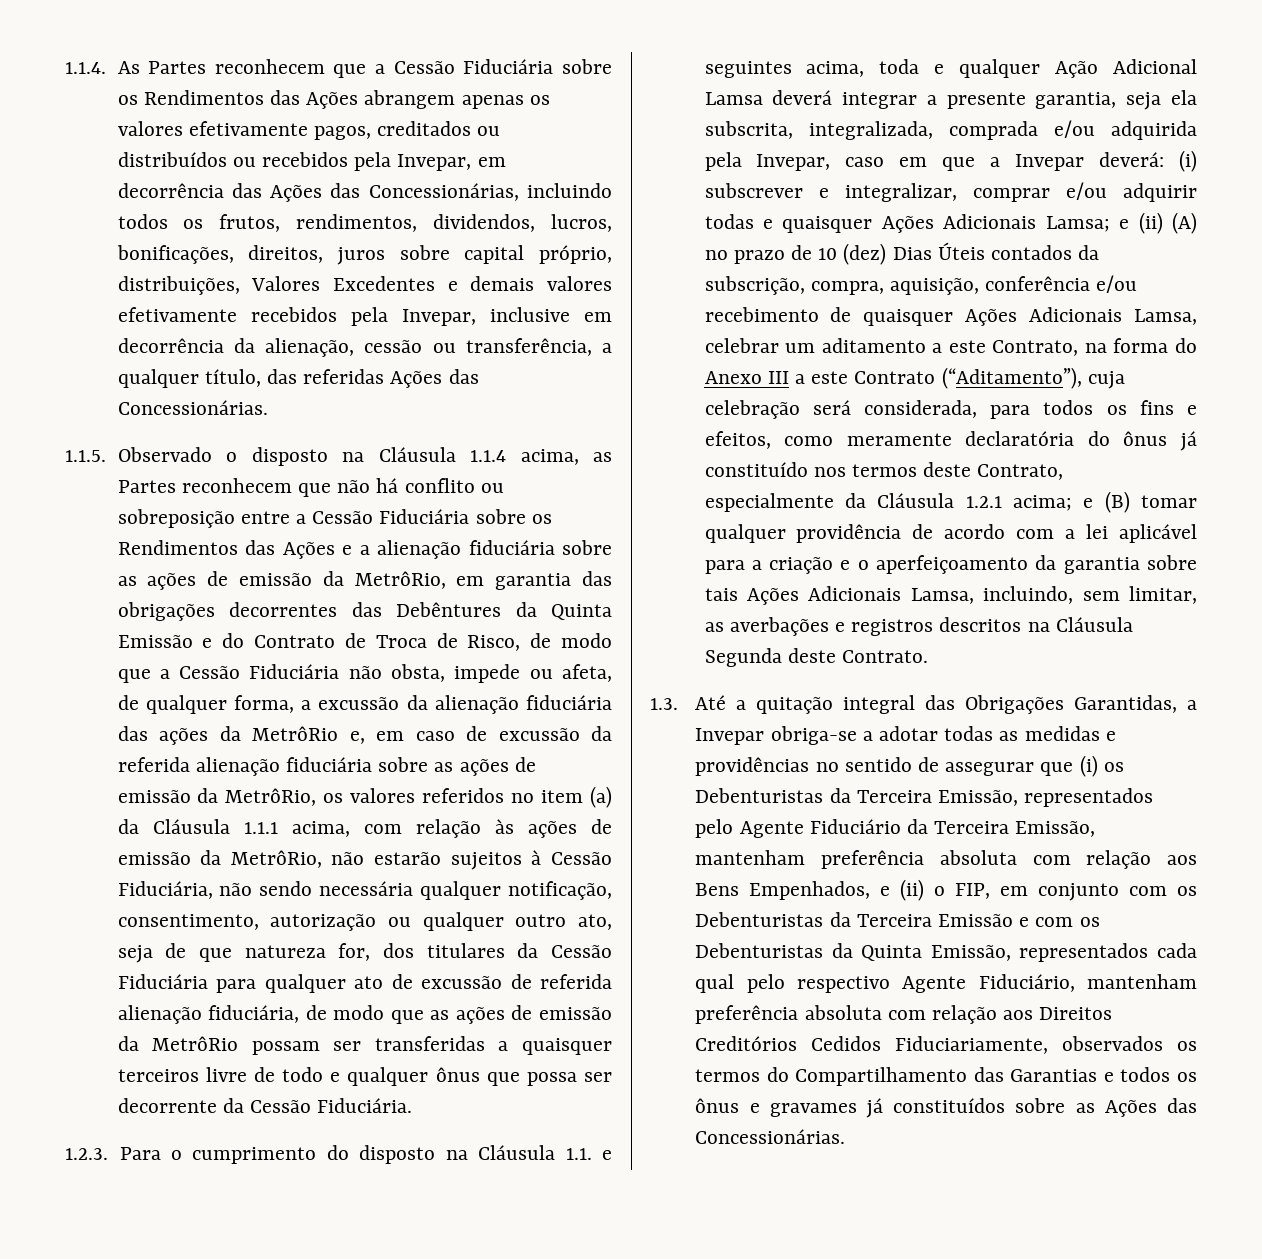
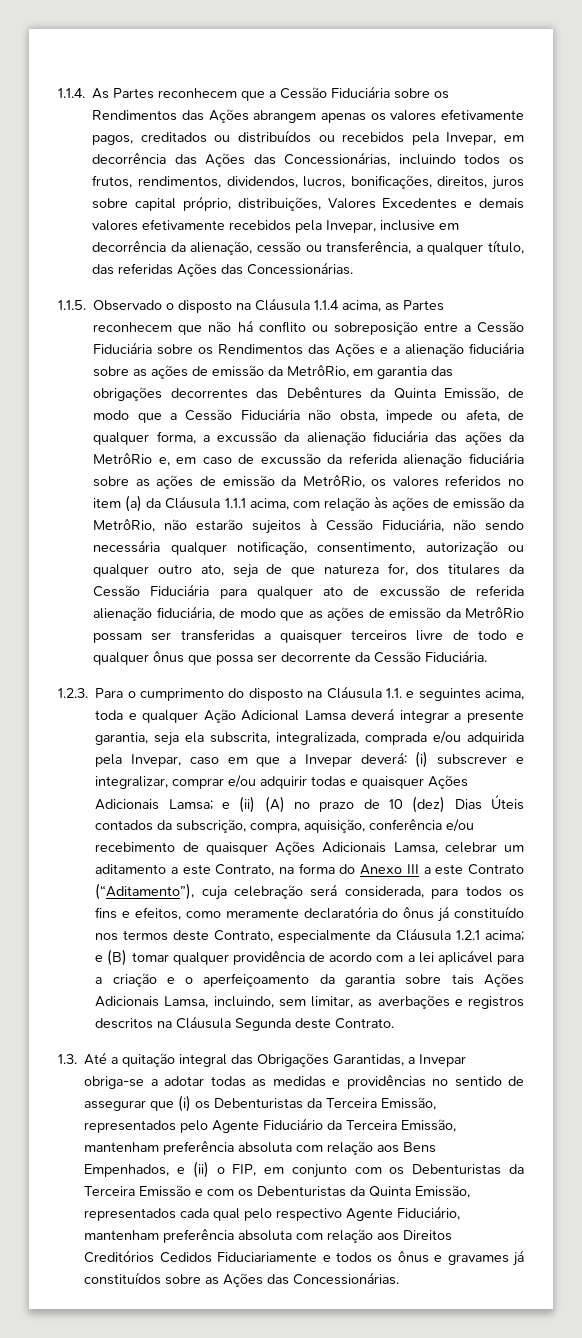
- 1.1.5. Observado o disposto na Cláusula 1.1.4 acima, as Partes reconhecem que não há conflito ou sobreposição entre a Cessão Fiduciária sobre os Rendimentos das Ações e a alienação fiduciária sobre as ações de emissão da MetrôRio, em garantia das obrigações decorrentes das Debêntures da Quinta Emissão e do Contrato de Troca de Risco, de modo que a Cessão Fiduciária não obsta, impede ou afeta, de qualquer forma, a excussão da alienação fiduciária das ações da MetrôRio e, em caso de excussão da referida alienação fiduciária sobre as ações de emissão da MetrôRio, os valores referidos no item (a) da Cláusula 1.1.1 acima, com relação às ações de emissão da MetrôRio, não estarão sujeitos à Cessão Fiduciária, não sendo necessária qualquer notificação, consentimento, autorização ou qualquer outro ato, seja de que natureza for, dos titulares da Cessão Fiduciária para qualquer ato de excussão de referida alienação fiduciária, de modo que as ações de emissão da MetrôRio possam ser transferidas a quaisquer terceiros livre de todo e qualquer ônus que possa ser decorrente da Cessão Fiduciária.
+ 1.1.5. Observado o disposto na Cláusula 1.1.4 acima, as Partes reconhecem que não há conflito ou sobreposição entre a Cessão Fiduciária sobre os Rendimentos das Ações e a alienação fiduciária sobre as ações de emissão da MetrôRio, em garantia das obrigações decorrentes das Debêntures da Quinta Emissão, de modo que a Cessão Fiduciária não obsta, impede ou afeta, de qualquer forma, a excussão da alienação fiduciária das ações da MetrôRio e, em caso de excussão da referida alienação fiduciária sobre as ações de emissão da MetrôRio, os valores referidos no item (a) da Cláusula 1.1.1 acima, com relação às ações de emissão da MetrôRio, não estarão sujeitos à Cessão Fiduciária, não sendo necessária qualquer notificação, consentimento, autorização ou qualquer outro ato, seja de que natureza for, dos titulares da Cessão Fiduciária para qualquer ato de excussão de referida alienação fiduciária, de modo que as ações de emissão da MetrôRio possam ser transferidas a quaisquer terceiros livre de todo e qualquer ônus que possa ser decorrente da Cessão Fiduciária.
- 1.3. Até a quitação integral das Obrigações Garantidas, a Invepar obriga-se a adotar todas as medidas e providências no sentido de assegurar que (i) os Debenturistas da Terceira Emissão, representados pelo Agente Fiduciário da Terceira Emissão, mantenham preferência absoluta com relação aos Bens Empenhados, e (ii) o FIP, em conjunto com os Debenturistas da Terceira Emissão e com os Debenturistas da Quinta Emissão, representados cada qual pelo respectivo Agente Fiduciário, mantenham preferência absoluta com relação aos Direitos Creditórios Cedidos Fiduciariamente, observados os termos do Compartilhamento das Garantias e todos os ônus e gravames já constituídos sobre as Ações das Concessionárias.
+ 1.3. Até a quitação integral das Obrigações Garantidas, a Invepar obriga-se a adotar todas as medidas e providências no sentido de assegurar que (i) os Debenturistas da Terceira Emissão, representados pelo Agente Fiduciário da Terceira Emissão, mantenham preferência absoluta com relação aos Bens Empenhados, e (ii) o FIP, em conjunto com os Debenturistas da Terceira Emissão e com os Debenturistas da Quinta Emissão, representados cada qual pelo respectivo Agente Fiduciário, mantenham preferência absoluta com relação aos Direitos Creditórios Cedidos Fiduciariamente e todos os ônus e gravames já constituídos sobre as Ações das Concessionárias.

